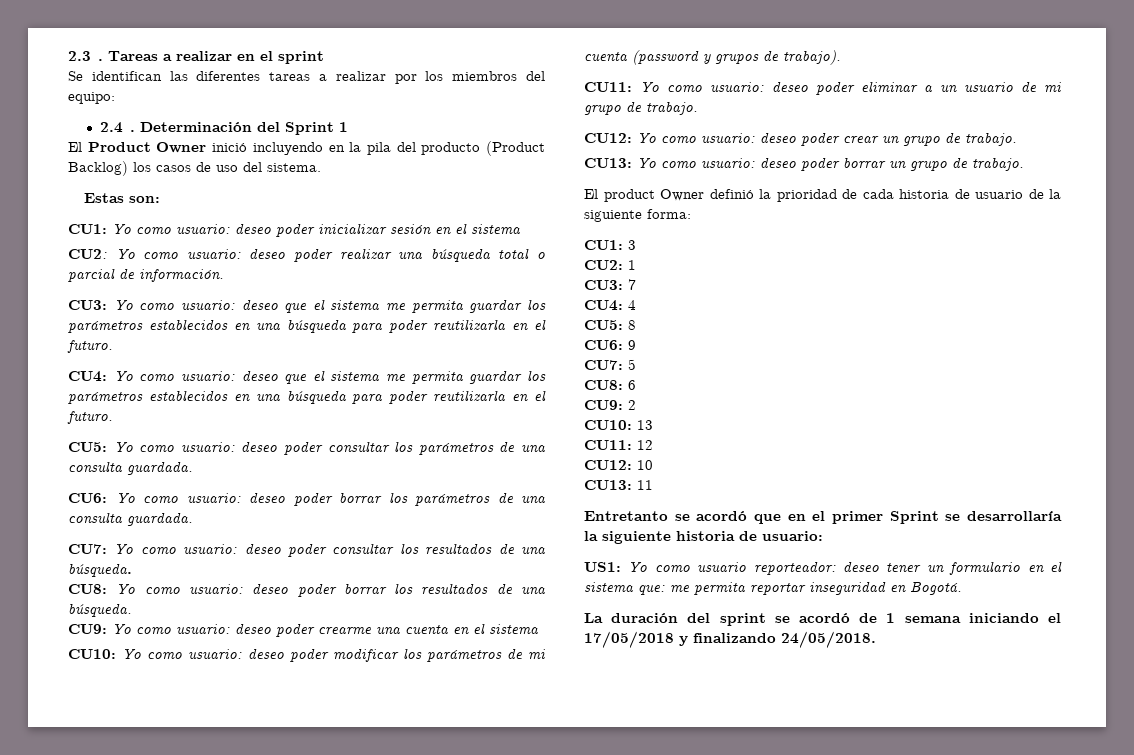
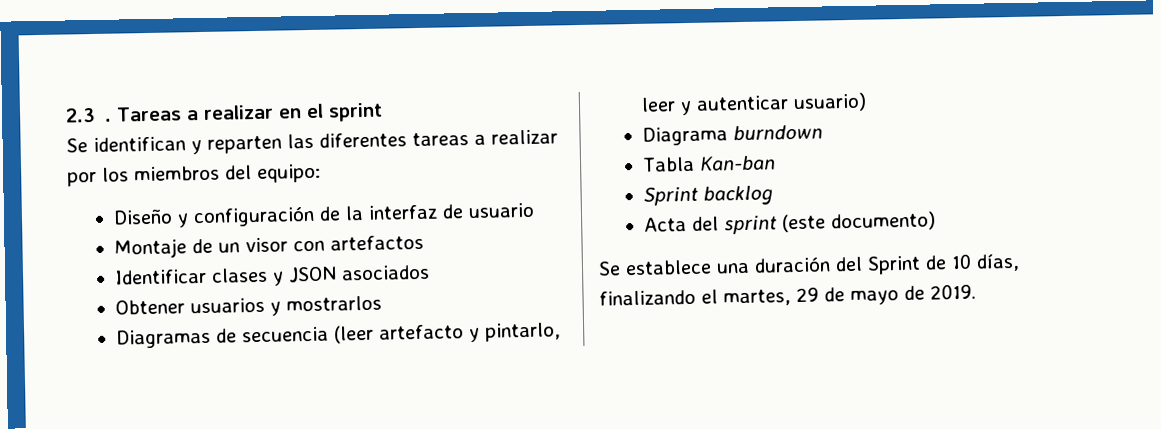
- Se identifican las diferentes tareas a realizar por los miembros del equipo:
+ Se identifican y reparten las diferentes tareas a realizar por los miembros del equipo:
- 2.4 . Determinación del Sprint 1
- El Product Owner inició incluyendo en la pila del producto (Product Backlog) los casos de uso del sistema.
- Estas son:
- CU1: Yo como usuario: deseo poder inicializar sesión en el sistema
- CU2: Yo como usuario: deseo poder realizar una búsqueda total o parcial de información.
- CU3: Yo como usuario: deseo que el sistema me permita guardar los parámetros establecidos en una búsqueda para poder reutilizarla en el futuro.
- CU4: Yo como usuario: deseo que el sistema me permita guardar los parámetros establecidos en una búsqueda para poder reutilizarla en el futuro.
- CU5: Yo como usuario: deseo poder consultar los parámetros de una consulta guardada.
- CU6: Yo como usuario: deseo poder borrar los parámetros de una consulta guardada.
- CU7: Yo como usuario: deseo poder consultar los resultados de una búsqueda.
- CU8: Yo como usuario: deseo poder borrar los resultados de una búsqueda.
- CU9: Yo como usuario: deseo poder crearme una cuenta en el sistema
- CU10: Yo como usuario: deseo poder modificar los parámetros de mi cuenta (password y grupos de trabajo).
- CU11: Yo como usuario: deseo poder eliminar a un usuario de mi grupo de trabajo.
- CU12: Yo como usuario: deseo poder crear un grupo de trabajo.
- CU13: Yo como usuario: deseo poder borrar un grupo de trabajo.
- El product Owner definió la prioridad de cada historia de usuario de la siguiente forma:
- CU1: 3
- CU2: 1
- CU3: 7
- CU4: 4
- CU5: 8
- CU6: 9
- CU7: 5
- CU8: 6
- CU9: 2
- CU10: 13
- CU11: 12
- CU12: 10
- CU13: 11
- Entretanto se acordó que en el primer Sprint se desarrollaría la siguiente historia de usuario:
- US1: Yo como usuario reporteador: deseo tener un formulario en el sistema que: me permita reportar inseguridad en Bogotá.
- La duración del sprint se acordó de 1 semana iniciando el 17/05/2018 y finalizando 24/05/2018.
+ Diseño y configuración de la interfaz de usuario
+ Montaje de un visor con artefactos
+ Identificar clases y JSON asociados
+ Obtener usuarios y mostrarlos
+ Diagramas de secuencia (leer artefacto y pintarlo, leer y autenticar usuario)
+ Diagrama burndown
+ Tabla Kan-ban
+ Sprint backlog
+ Acta del sprint (este documento)
+ Se establece una duración del Sprint de 10 días, finalizando el martes, 29 de mayo de 2019.

